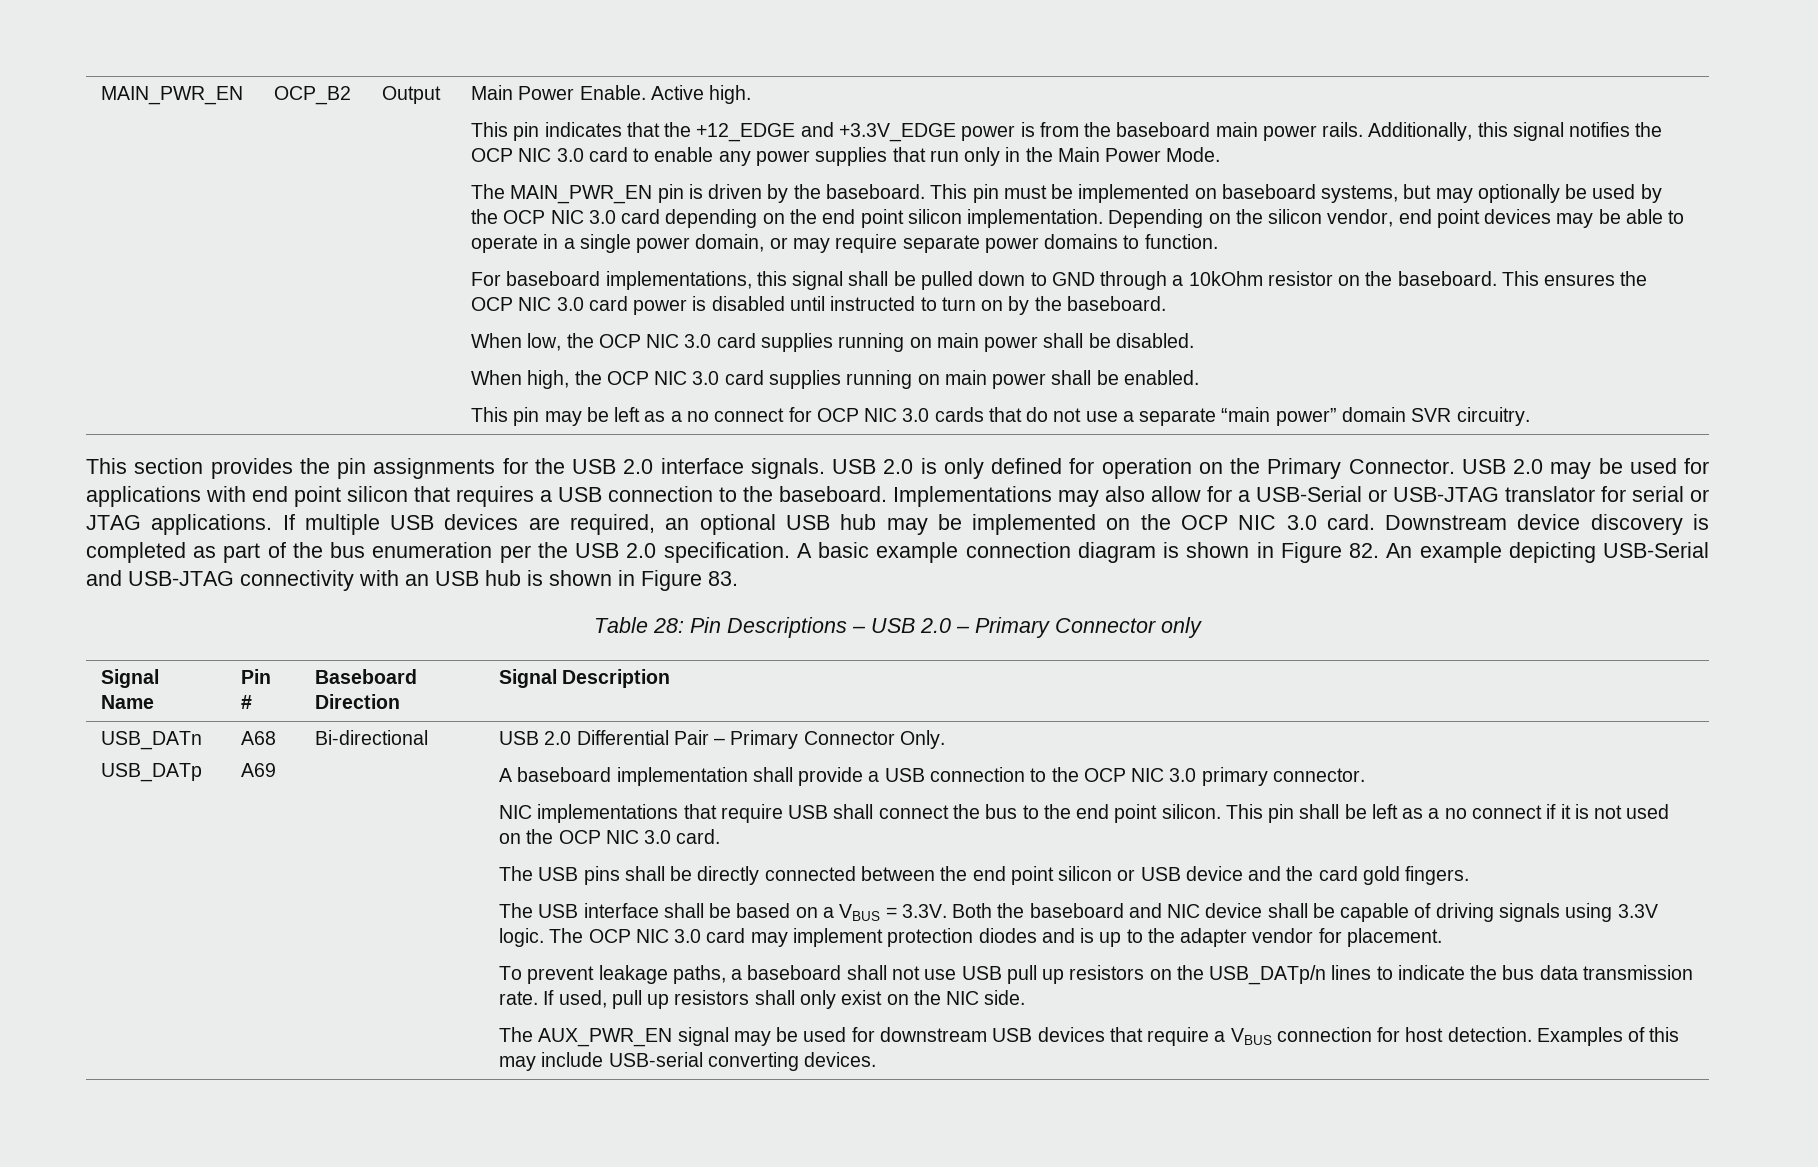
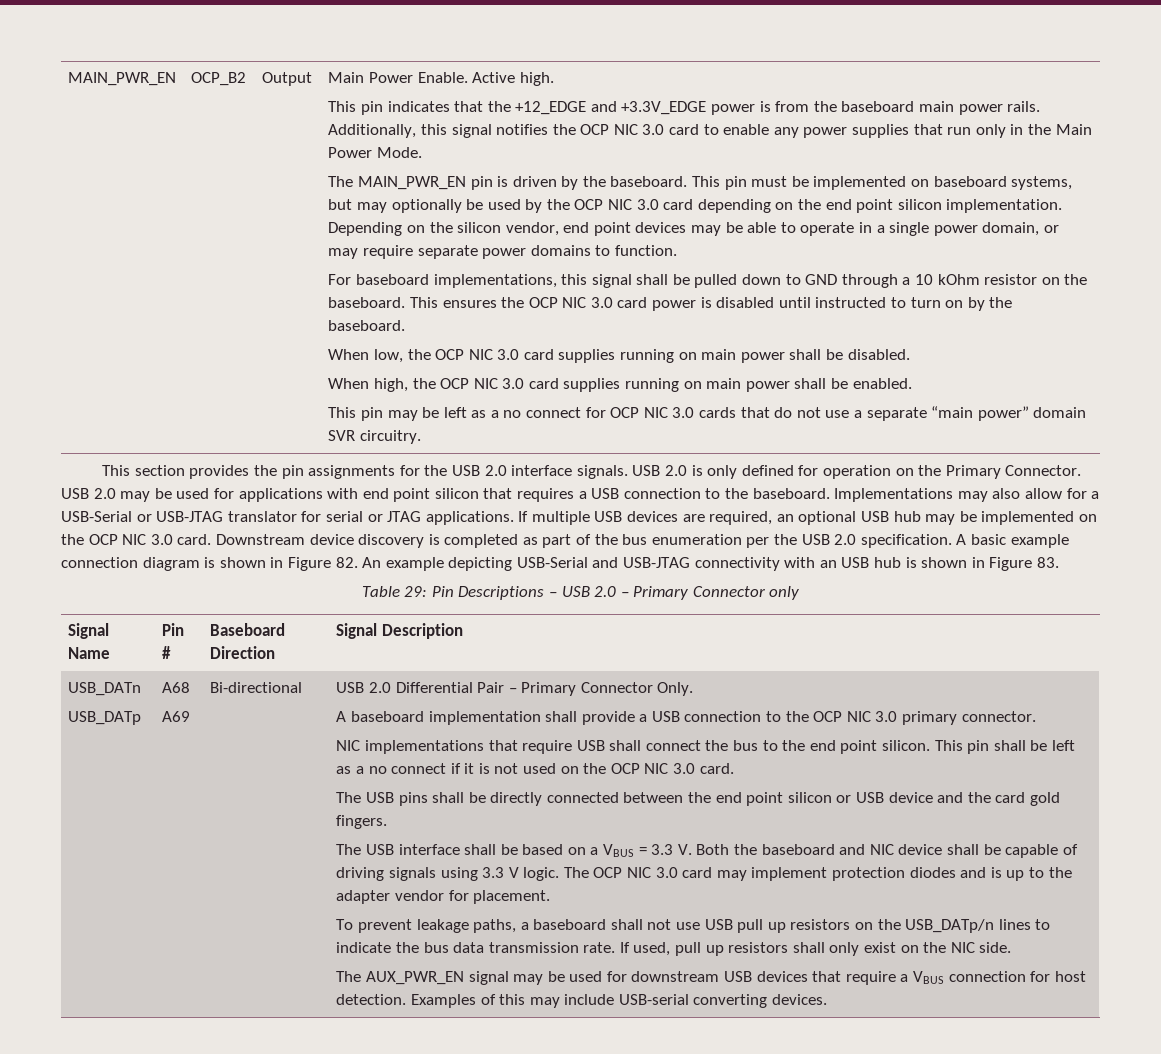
- For baseboard implementations, this signal shall be pulled down to GND through a 10kOhm resistor on the baseboard.
+ For baseboard implementations, this signal shall be pulled down to GND through a 10 kOhm resistor on the baseboard.
- Table 28: Pin Descriptions – USB 2.0 – Primary Connector only
+ Table 29: Pin Descriptions – USB 2.0 – Primary Connector only
- The USB interface shall be based on a VBUS = 3.3V. Both the baseboard and NIC device shall be capable of driving signals using 3.3V logic.
+ The USB interface shall be based on a VBUS = 3.3 V. Both the baseboard and NIC device shall be capable of driving signals using 3.3 V logic.

